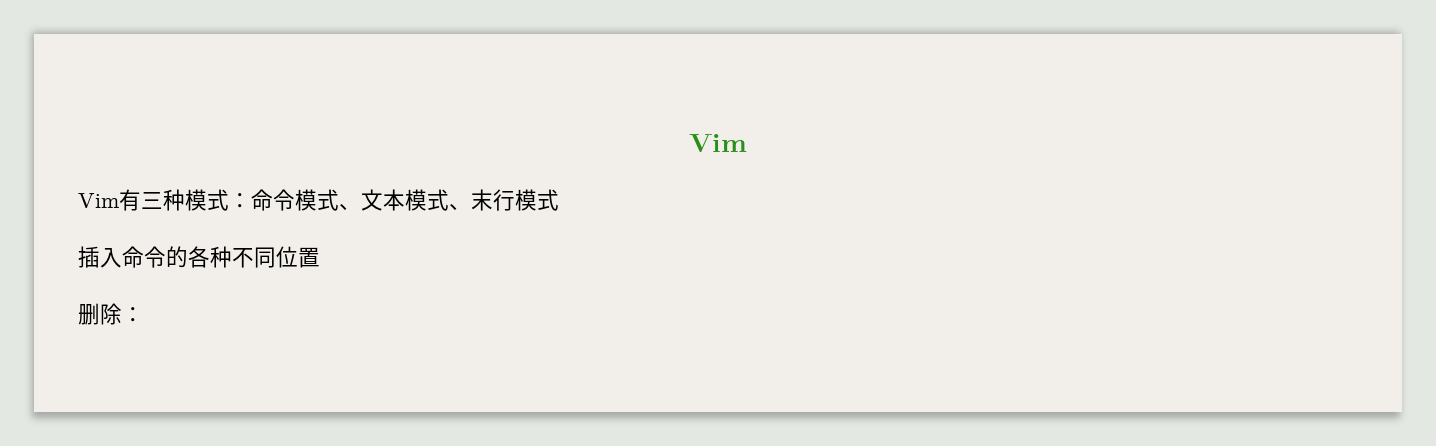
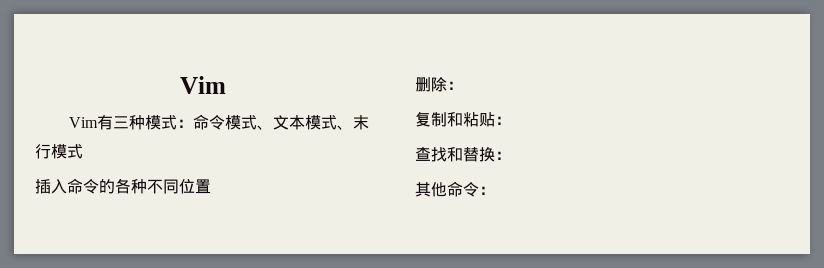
+ 复制和粘贴：
+ 查找和替换：
+ 其他命令：

